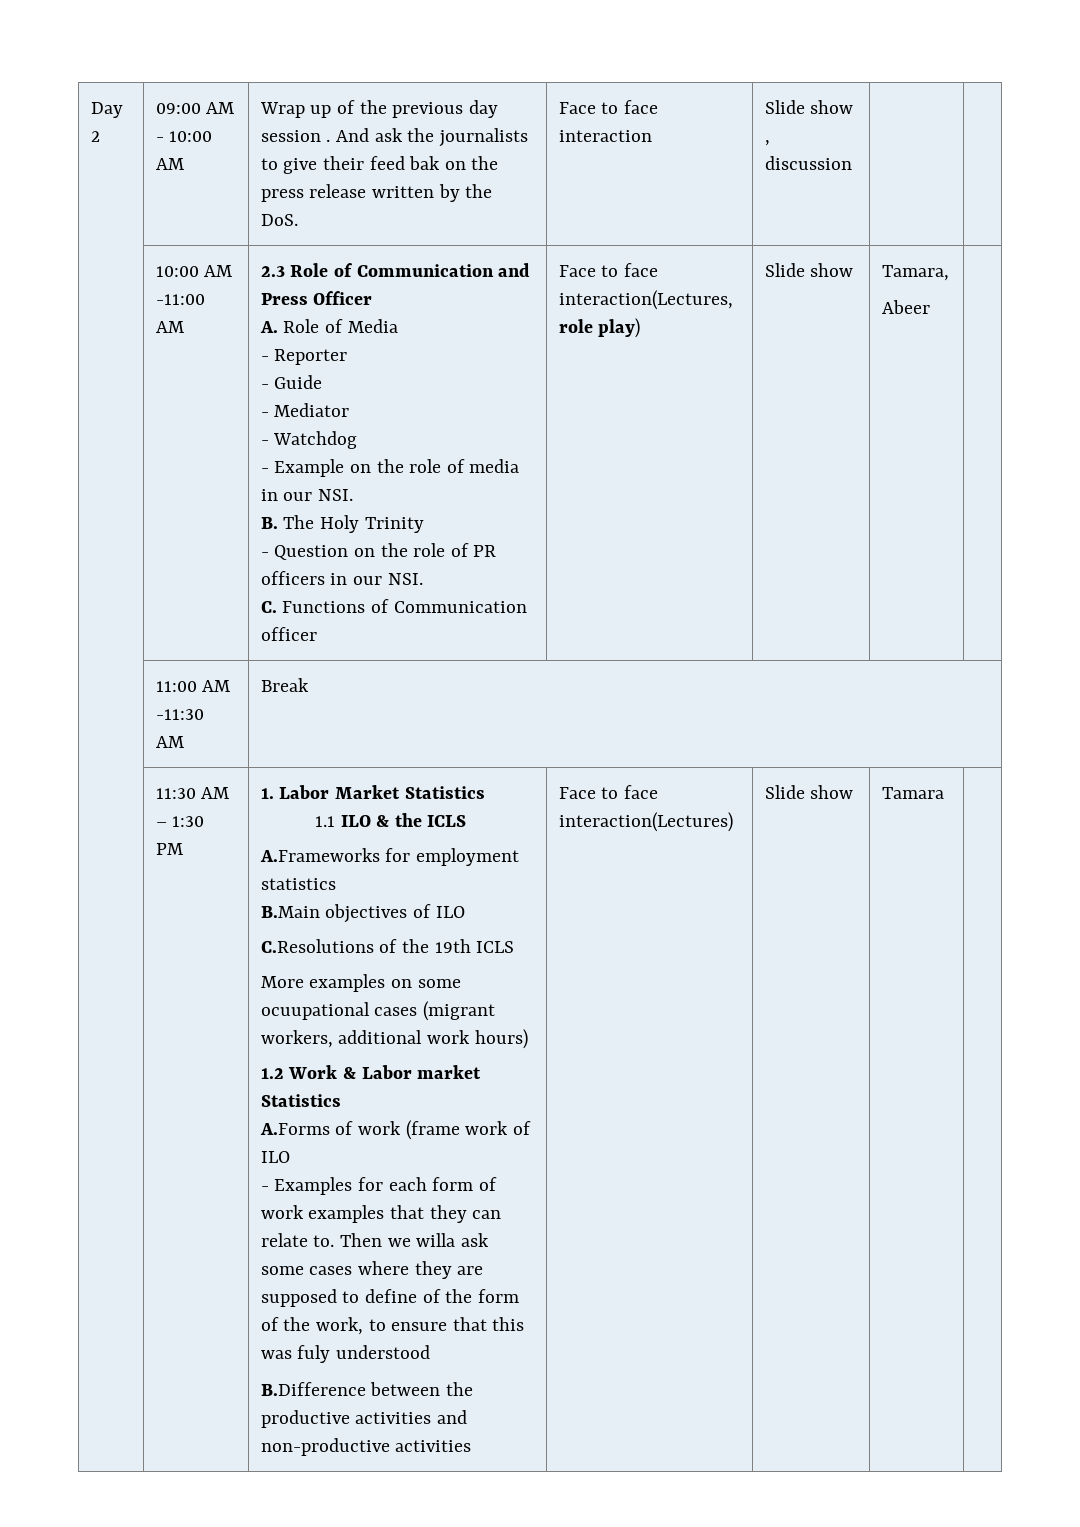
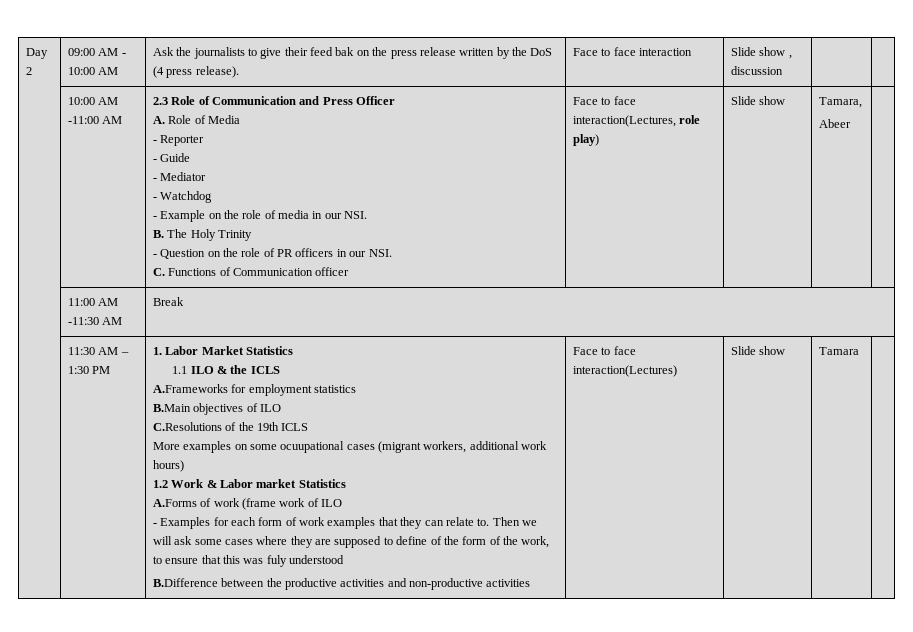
- Day 2 | 09:00 AM - 10:00 AM | Wrap up of the previous day session . And ask the journalists to give their feed bak on the press release written by the DoS. | Face to face interaction | Slide show , discussion | |
+ Day 2 | 09:00 AM - 10:00 AM | Ask the journalists to give their feed bak on the press release written by the DoS (4 press release). | Face to face interaction | Slide show , discussion | |
- Then we willa ask some cases where they are supposed to define of the form of the work, to ensure that this was fuly understood
+ Then we will ask some cases where they are supposed to define of the form of the work, to ensure that this was fuly understood

